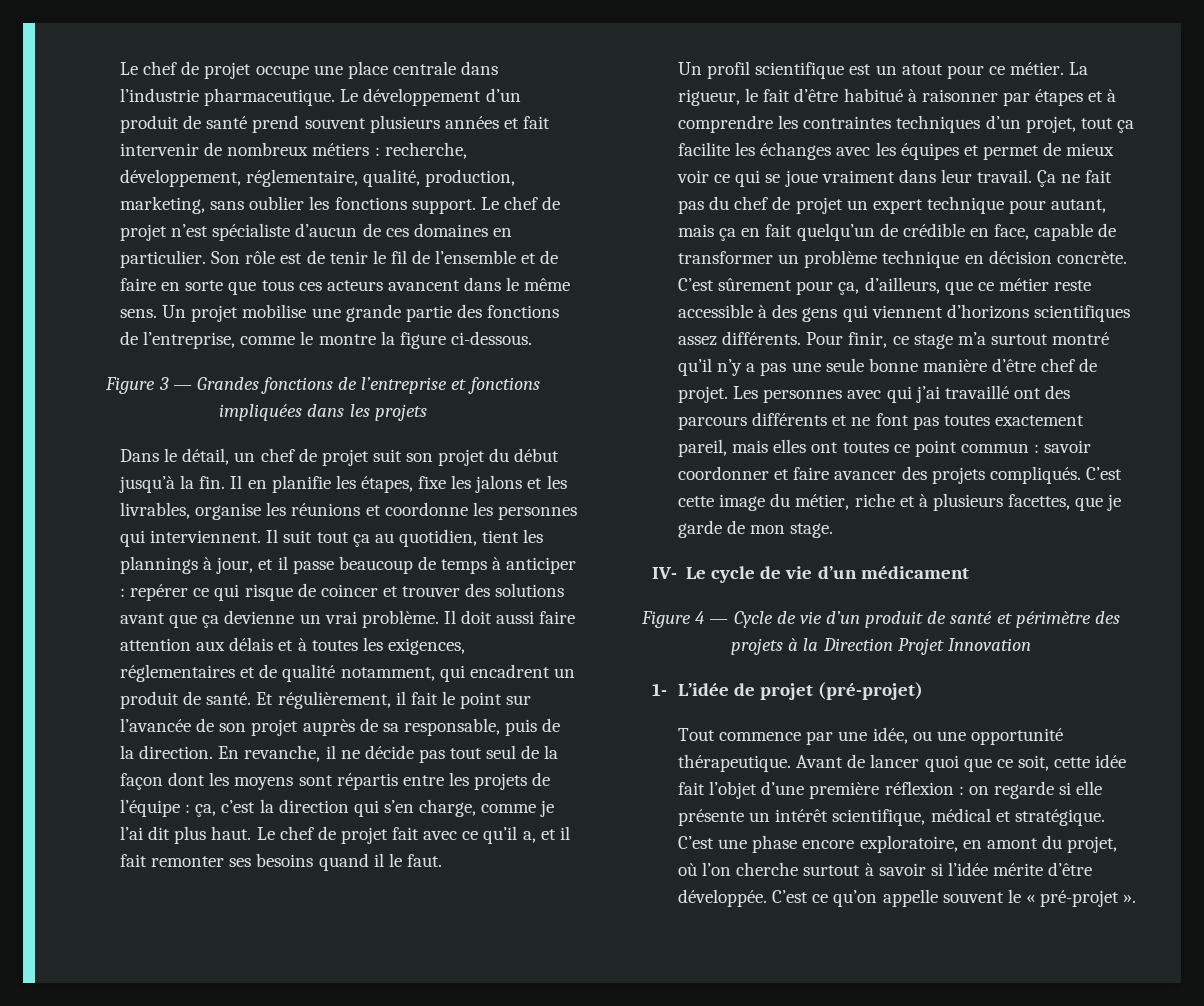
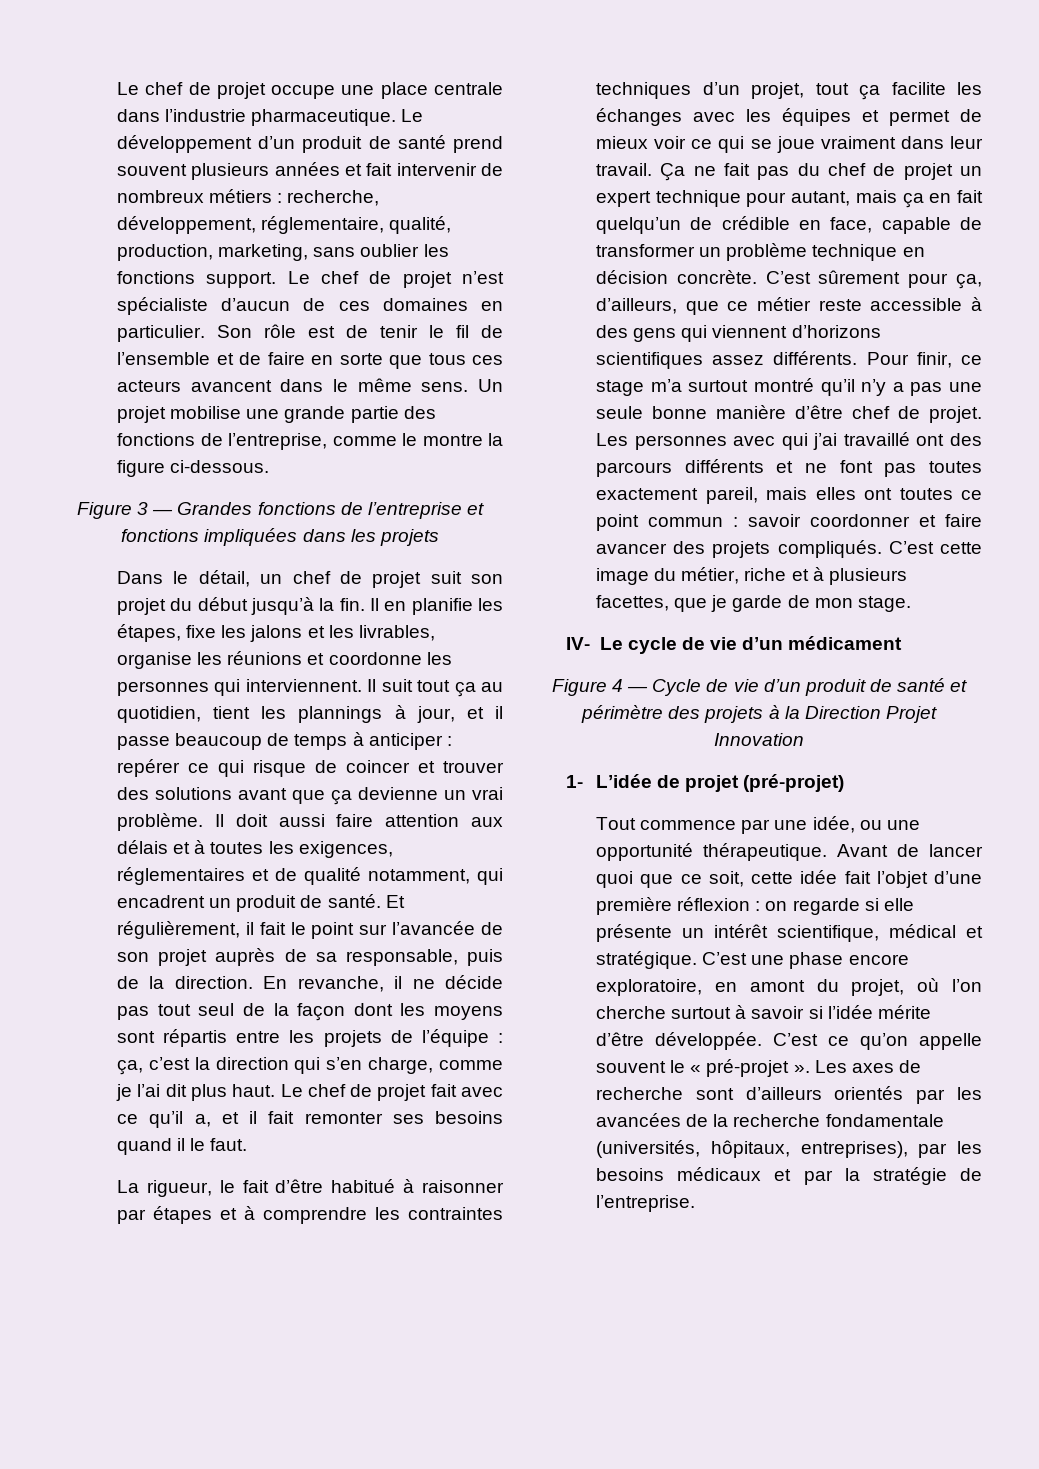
- Un profil scientifique est un atout pour ce métier.
+ Les axes de recherche sont d’ailleurs orientés par les avancées de la recherche fondamentale (universités, hôpitaux, entreprises), par les besoins médicaux et par la stratégie de l’entreprise.

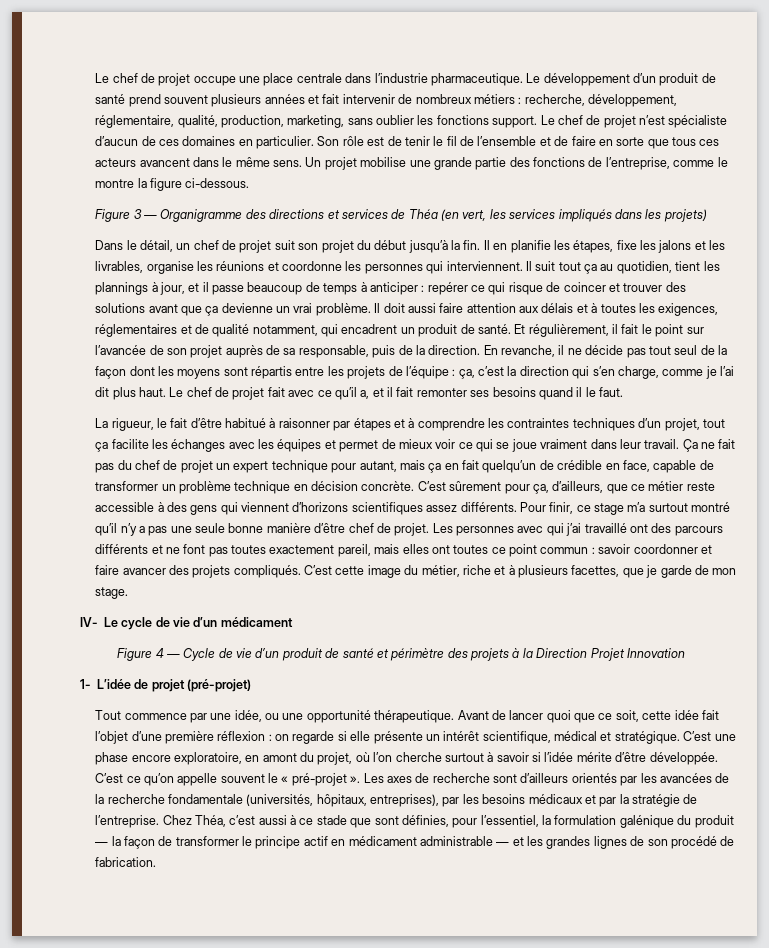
- Figure 3 — Grandes fonctions de l’entreprise et fonctions impliquées dans les projets
+ Figure 3 — Organigramme des directions et services de Théa (en vert, les services impliqués dans les projets)
+ Chez Théa, c’est aussi à ce stade que sont définies, pour l’essentiel, la formulation galénique du produit — la façon de transformer le principe actif en médicament administrable — et les grandes lignes de son procédé de fabrication.

